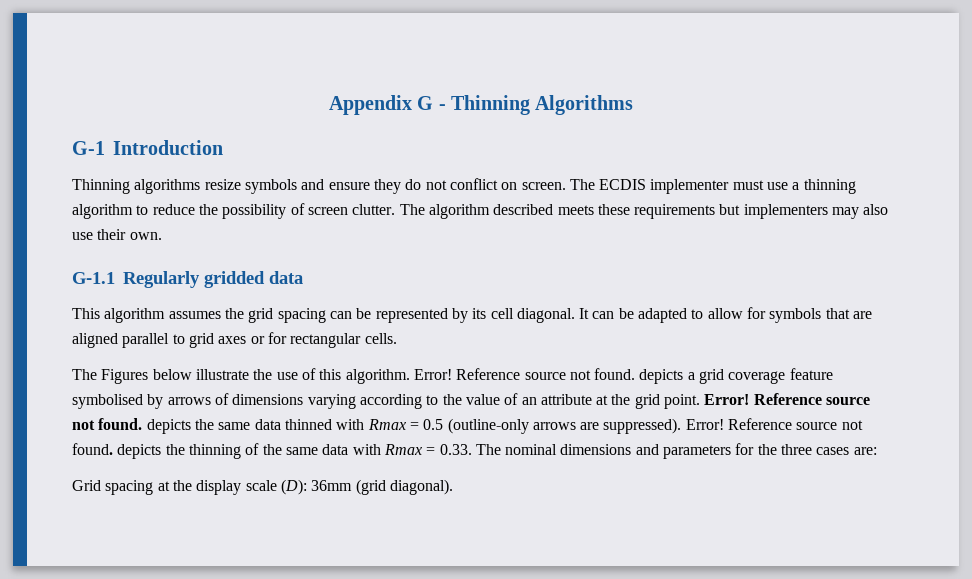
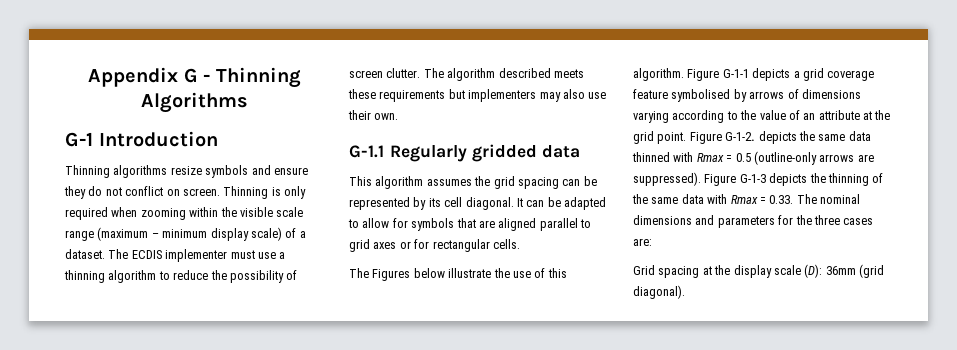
+ Thinning is only required when zooming within the visible scale range (maximum – minimum display scale) of a dataset.
- Error! Reference source not found. depicts a grid coverage feature symbolised by arrows of dimensions varying according to the value of an attribute at the grid point.
+ Figure G-1-1 depicts a grid coverage feature symbolised by arrows of dimensions varying according to the value of an attribute at the grid point.
- Error! Reference source not found. depicts the same data thinned with Rmax = 0.5 (outline-only arrows are suppressed).
+ Figure G-1-2. depicts the same data thinned with Rmax = 0.5 (outline-only arrows are suppressed).
- Error! Reference source not found. depicts the thinning of the same data with Rmax = 0.33. The nominal dimensions and parameters for the three cases are:
+ Figure G-1-3 depicts the thinning of the same data with Rmax = 0.33. The nominal dimensions and parameters for the three cases are:

